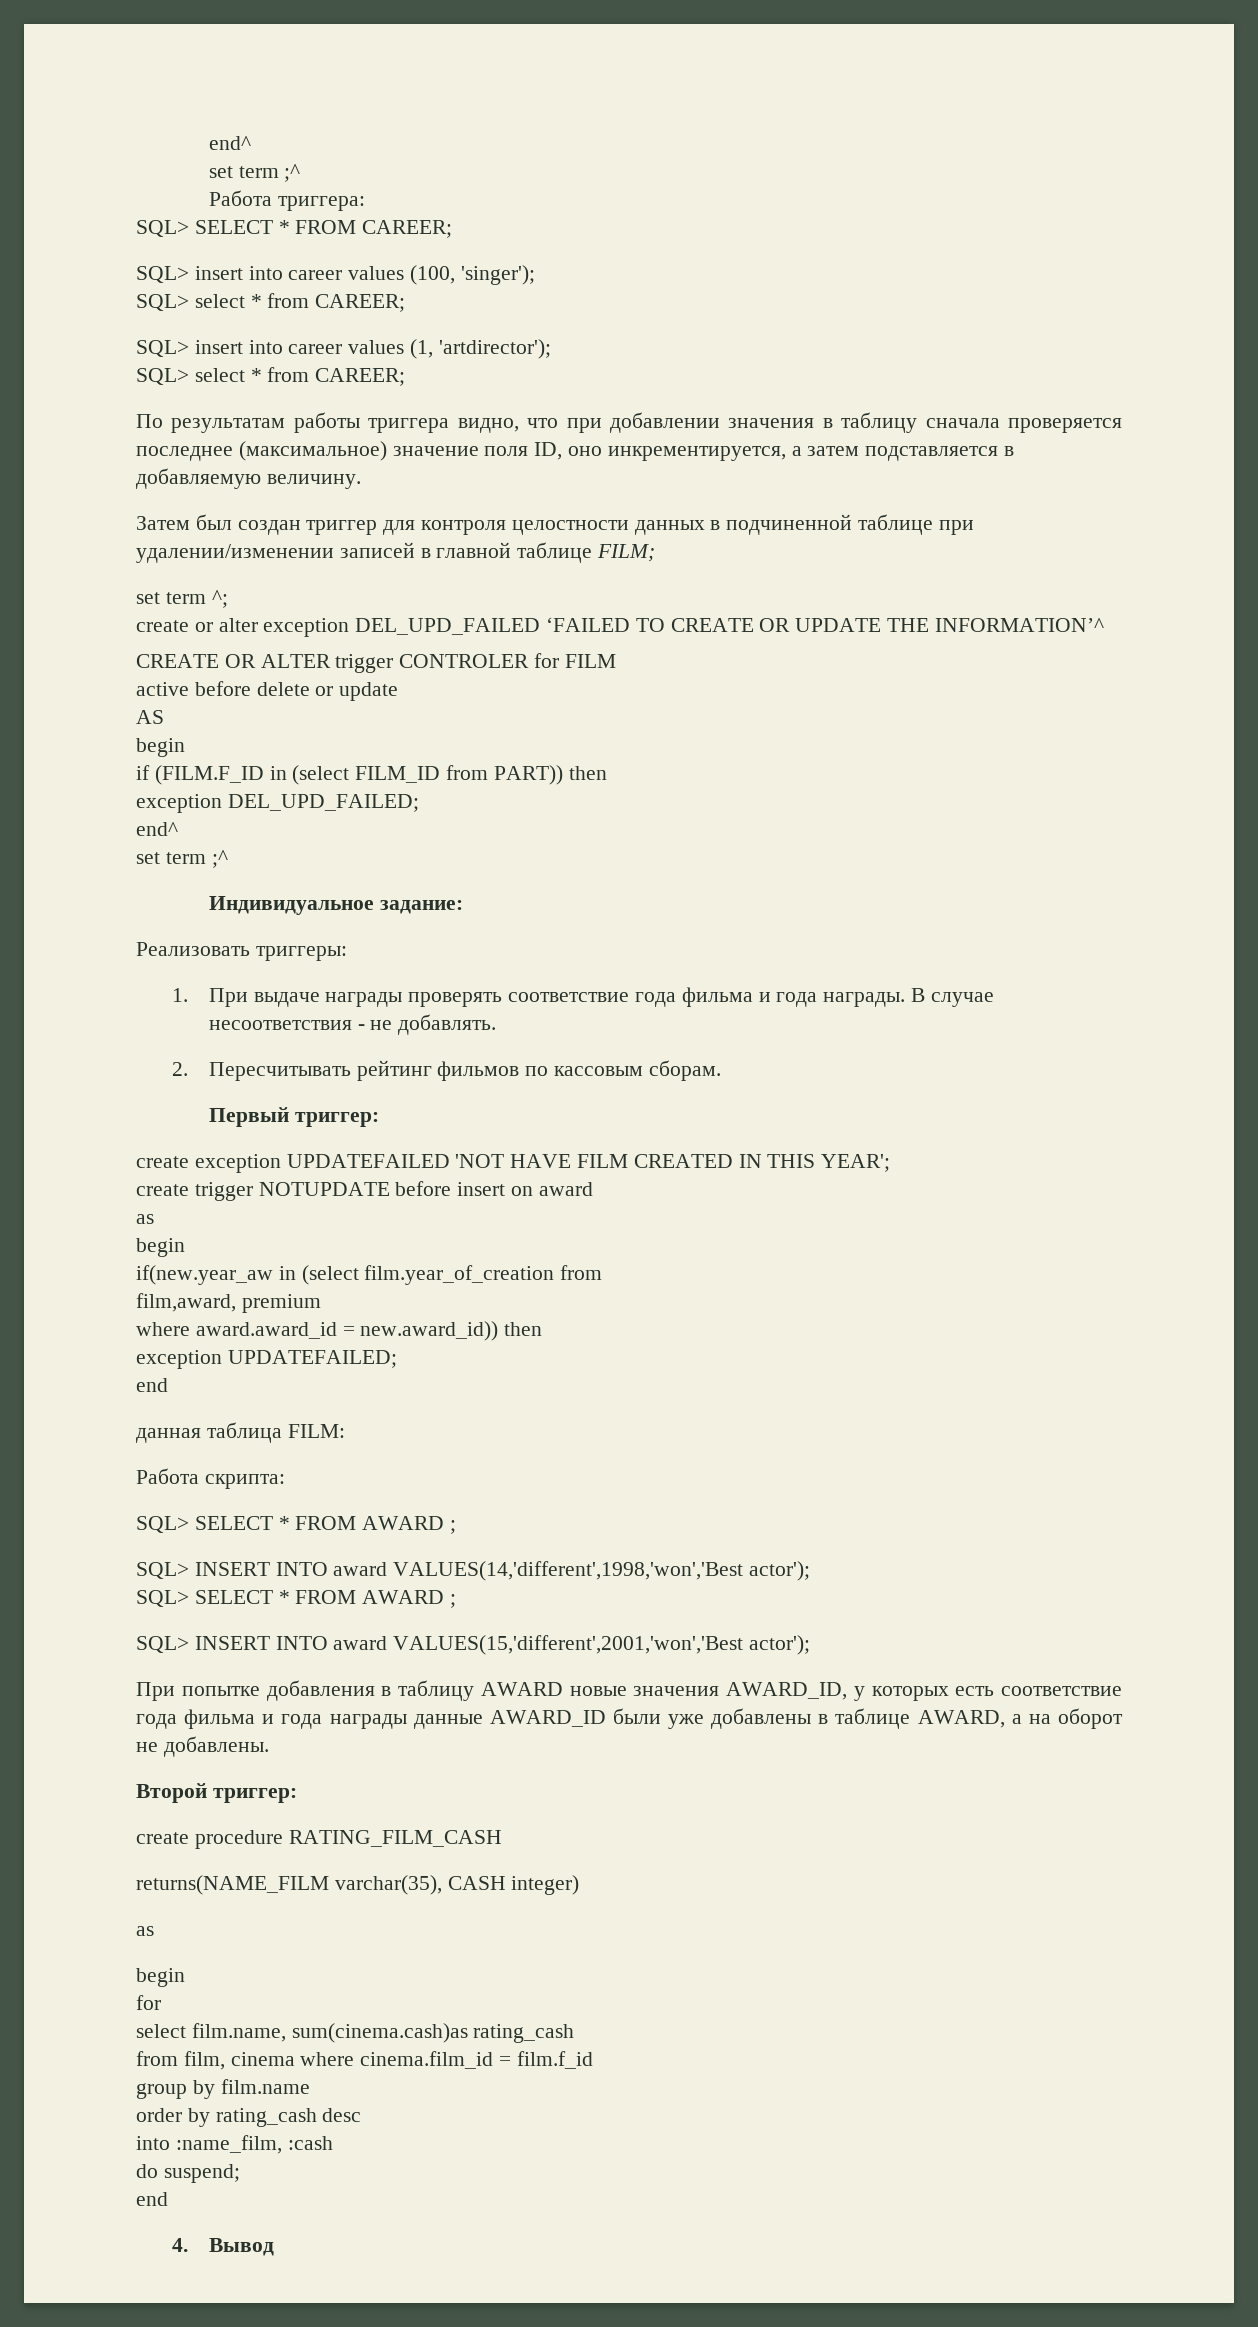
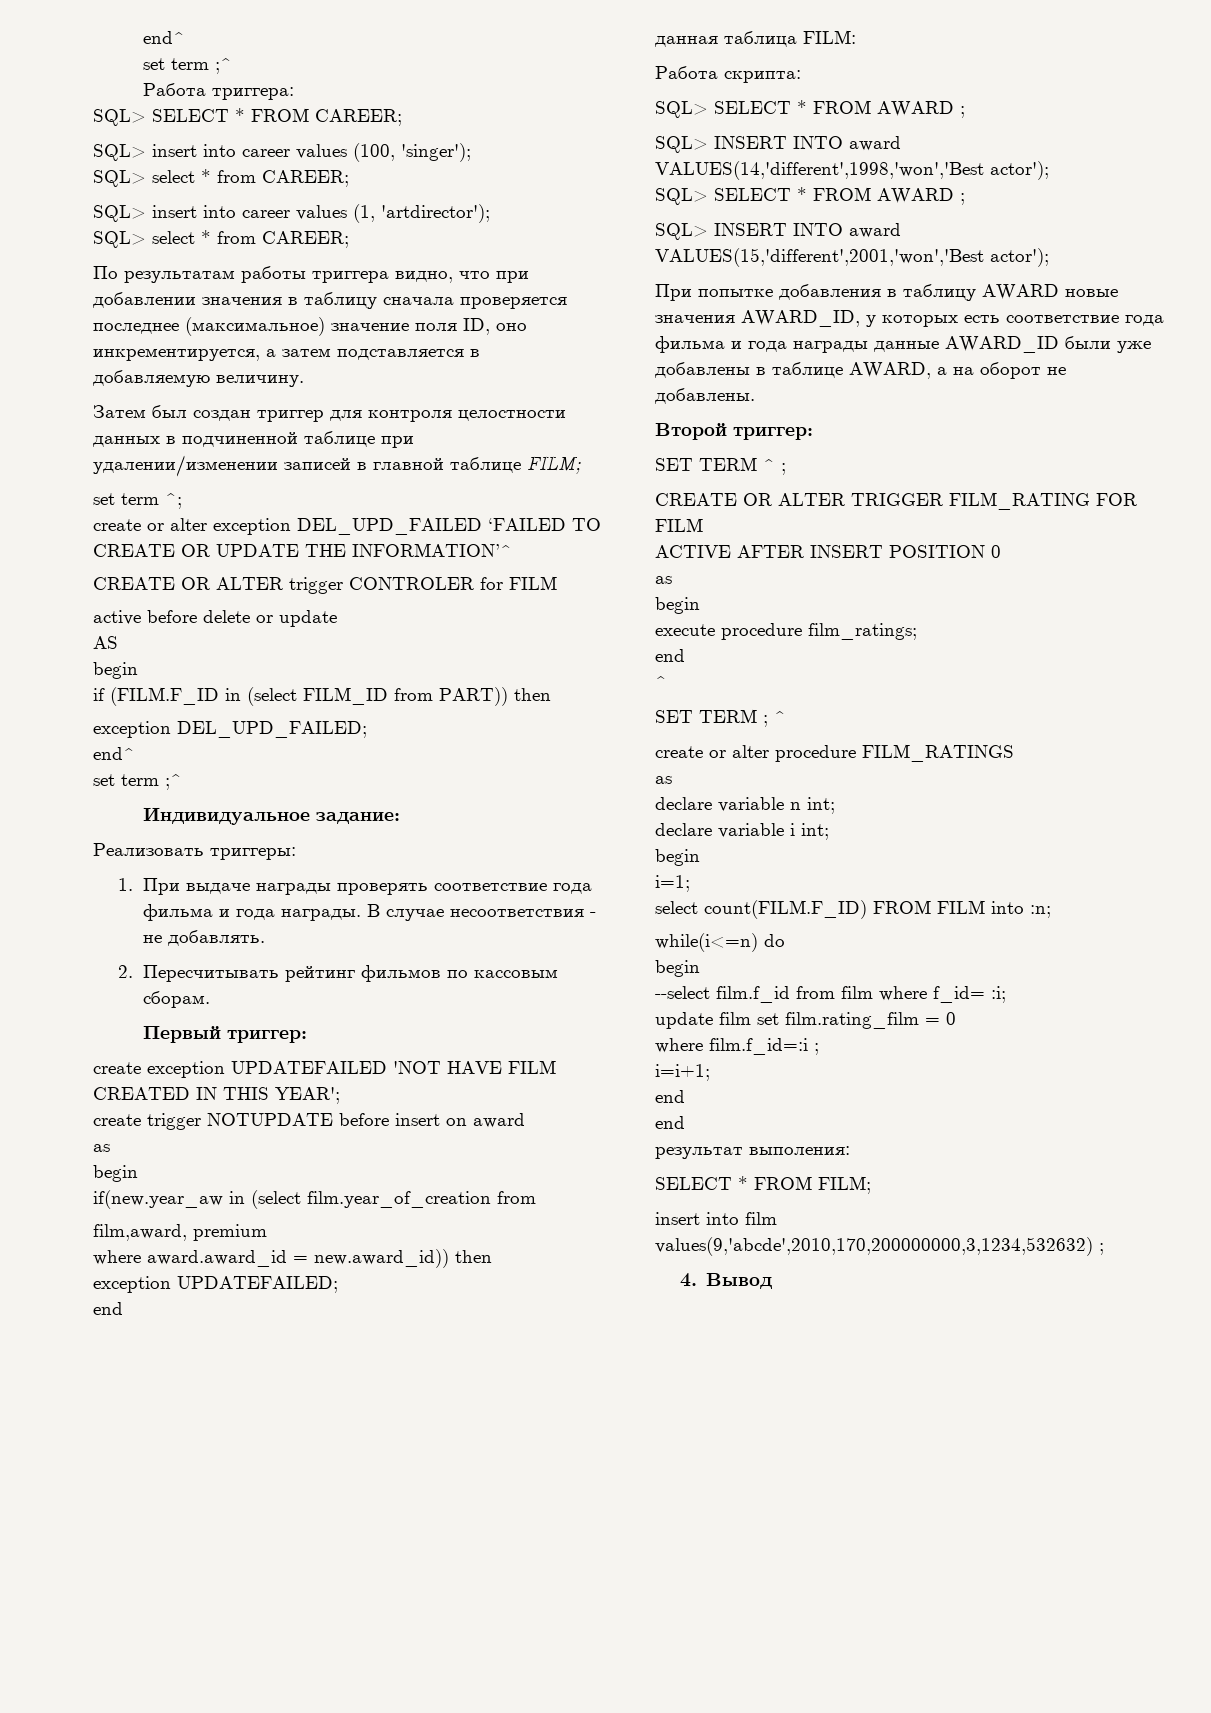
- create procedure RATING_FILM_CASH
- returns(NAME_FILM varchar(35), CASH integer)
+ SET TERM ^ ;
+ CREATE OR ALTER TRIGGER FILM_RATING FOR FILM
+ ACTIVE AFTER INSERT POSITION 0
  as
  begin
- for
- select film.name, sum(cinema.cash)as rating_cash
- from film, cinema where cinema.film_id = film.f_id
- group by film.name
- order by rating_cash desc
- into :name_film, :cash
- do suspend;
+ execute procedure film_ratings;
  end
+ ^
+ SET TERM ; ^
+ create or alter procedure FILM_RATINGS
+ as
+ declare variable n int;
+ declare variable i int;
+ begin
+ i=1;
+ select count(FILM.F_ID) FROM FILM into :n;
+ while(i<=n) do
+ begin
+ --select film.f_id from film where f_id= :i;
+ update film set film.rating_film = 0
+ where film.f_id=:i ;
+ i=i+1;
+ end
+ end
+ результат выполения:
+ SELECT * FROM FILM;
+ insert into film values(9,'abcde',2010,170,200000000,3,1234,532632) ;

